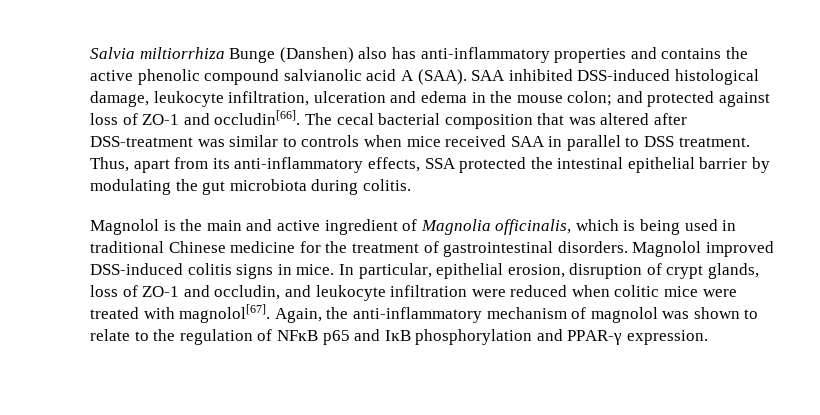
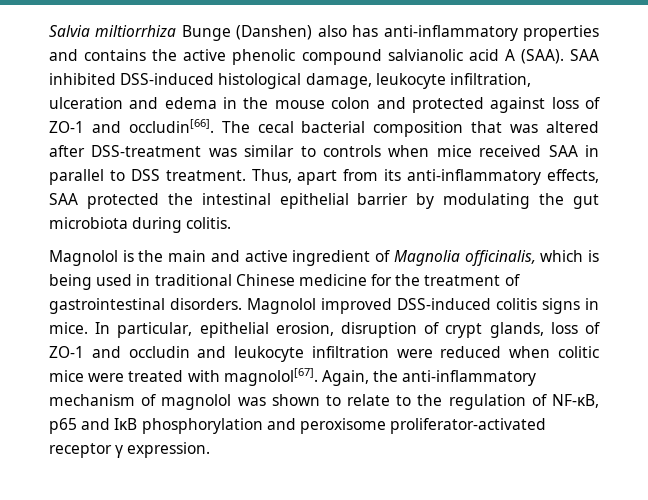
- SAA inhibited DSS-induced histological damage, leukocyte infiltration, ulceration and edema in the mouse colon; and protected against loss of ZO-1 and occludin[66].
+ SAA inhibited DSS-induced histological damage, leukocyte infiltration, ulceration and edema in the mouse colon and protected against loss of ZO-1 and occludin[66].
- Thus, apart from its anti-inflammatory effects, SSA protected the intestinal epithelial barrier by modulating the gut microbiota during colitis.
+ Thus, apart from its anti-inflammatory effects, SAA protected the intestinal epithelial barrier by modulating the gut microbiota during colitis.
- In particular, epithelial erosion, disruption of crypt glands, loss of ZO-1 and occludin, and leukocyte infiltration were reduced when colitic mice were treated with magnolol[67].
+ In particular, epithelial erosion, disruption of crypt glands, loss of ZO-1 and occludin and leukocyte infiltration were reduced when colitic mice were treated with magnolol[67].
- Again, the anti-inflammatory mechanism of magnolol was shown to relate to the regulation of NFĸB p65 and IĸB phosphorylation and PPAR-γ expression.
+ Again, the anti-inflammatory mechanism of magnolol was shown to relate to the regulation of NF-ĸB, p65 and IĸB phosphorylation and peroxisome proliferator-activated receptor γ expression.

